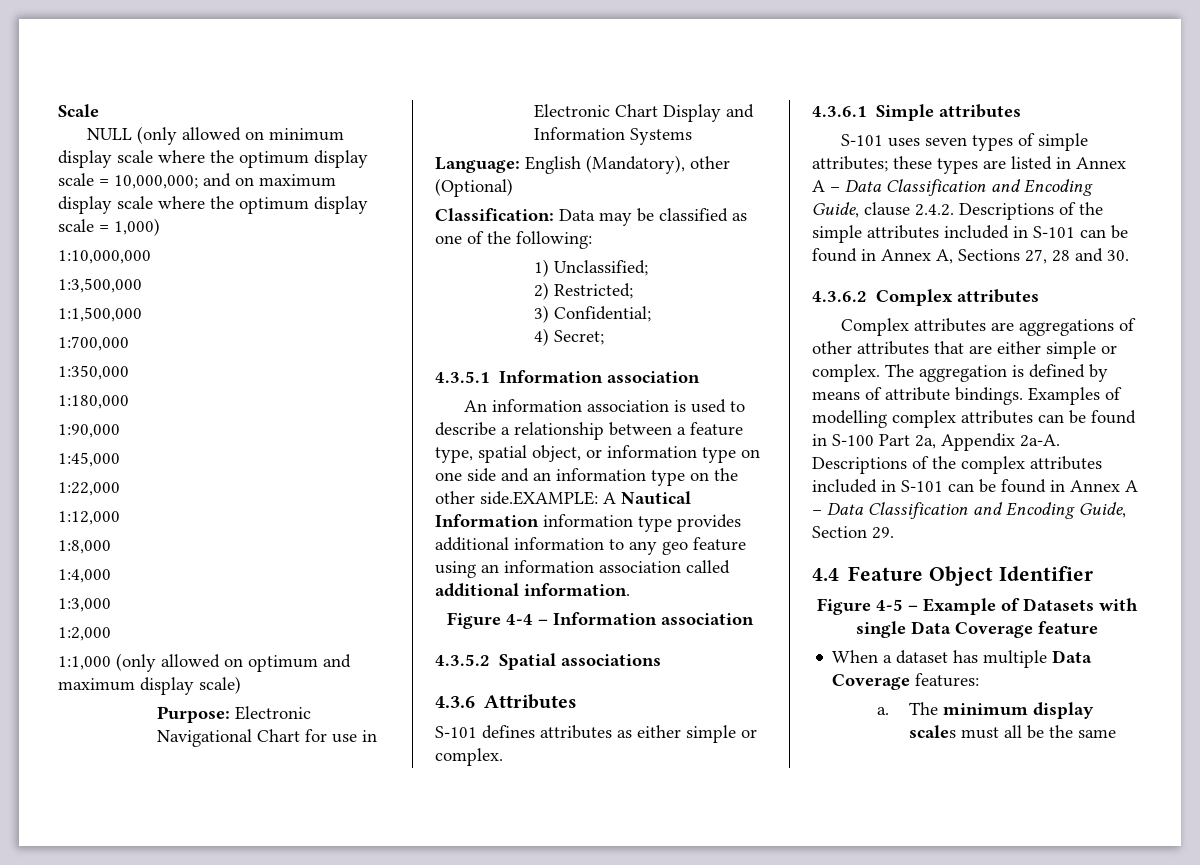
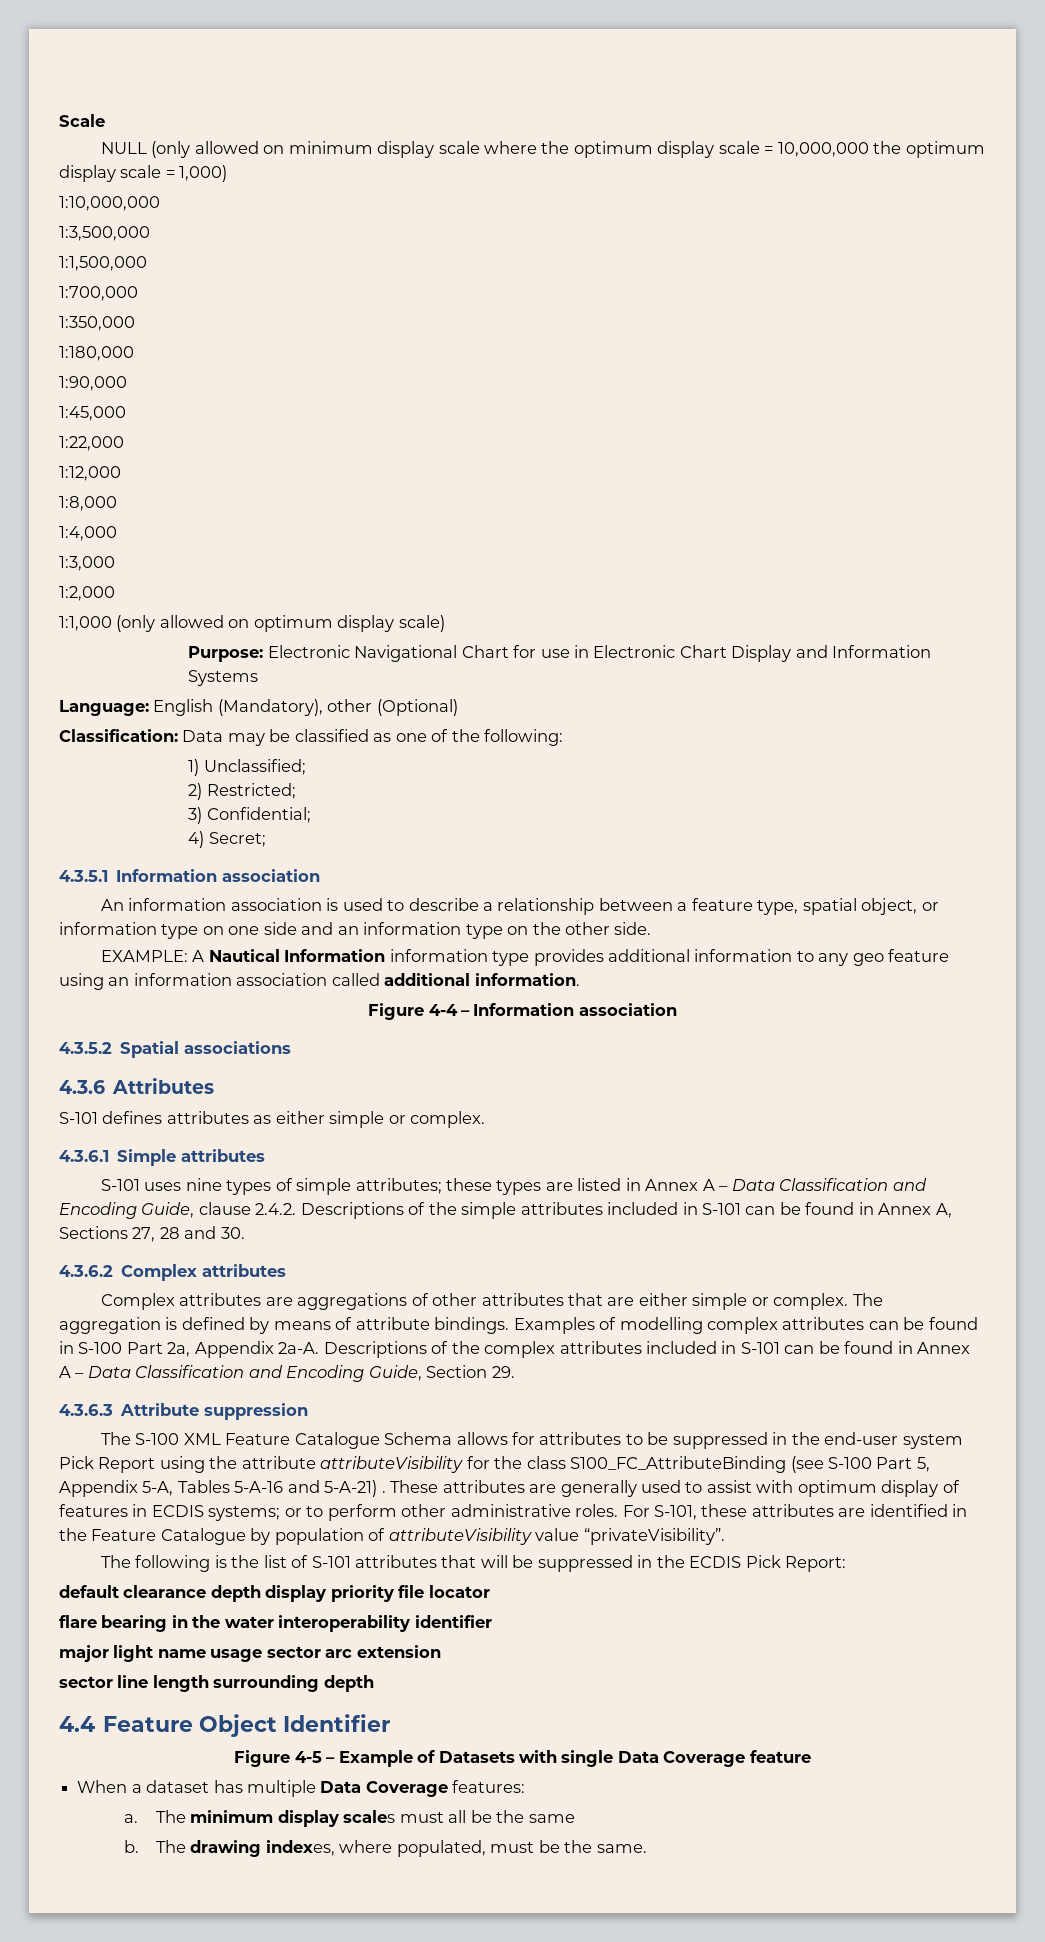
- NULL (only allowed on minimum display scale where the optimum display scale = 10,000,000; and on maximum display scale where the optimum display scale = 1,000)
+ NULL (only allowed on minimum display scale where the optimum display scale = 10,000,000 the optimum display scale = 1,000)
- 1:1,000 (only allowed on optimum and maximum display scale)
+ 1:1,000 (only allowed on optimum display scale)
- An information association is used to describe a relationship between a feature type, spatial object, or information type on one side and an information type on the other side.EXAMPLE: A Nautical Information information type provides additional information to any geo feature using an information association called additional information.
+ An information association is used to describe a relationship between a feature type, spatial object, or information type on one side and an information type on the other side.
+ EXAMPLE: A Nautical Information information type provides additional information to any geo feature using an information association called additional information.
- S-101 uses seven types of simple attributes; these types are listed in Annex A – Data Classification and Encoding Guide, clause 2.4.2. Descriptions of the simple attributes included in S-101 can be found in Annex A, Sections 27, 28 and 30.
+ S-101 uses nine types of simple attributes; these types are listed in Annex A – Data Classification and Encoding Guide, clause 2.4.2. Descriptions of the simple attributes included in S-101 can be found in Annex A, Sections 27, 28 and 30.
+ 4.3.6.3 Attribute suppression
+ The S-100 XML Feature Catalogue Schema allows for attributes to be suppressed in the end-user system Pick Report using the attribute attributeVisibility for the class S100_FC_AttributeBinding (see S-100 Part 5, Appendix 5-A, Tables 5-A-16 and 5-A-21) . These attributes are generally used to assist with optimum display of features in ECDIS systems; or to perform other administrative roles. For S-101, these attributes are identified in the Feature Catalogue by population of attributeVisibility value “privateVisibility”.
+ The following is the list of S-101 attributes that will be suppressed in the ECDIS Pick Report:
+ default clearance depth display priority file locator
+ flare bearing in the water interoperability identifier
+ major light name usage sector arc extension
+ sector line length surrounding depth
+ b. The drawing indexes, where populated, must be the same.

